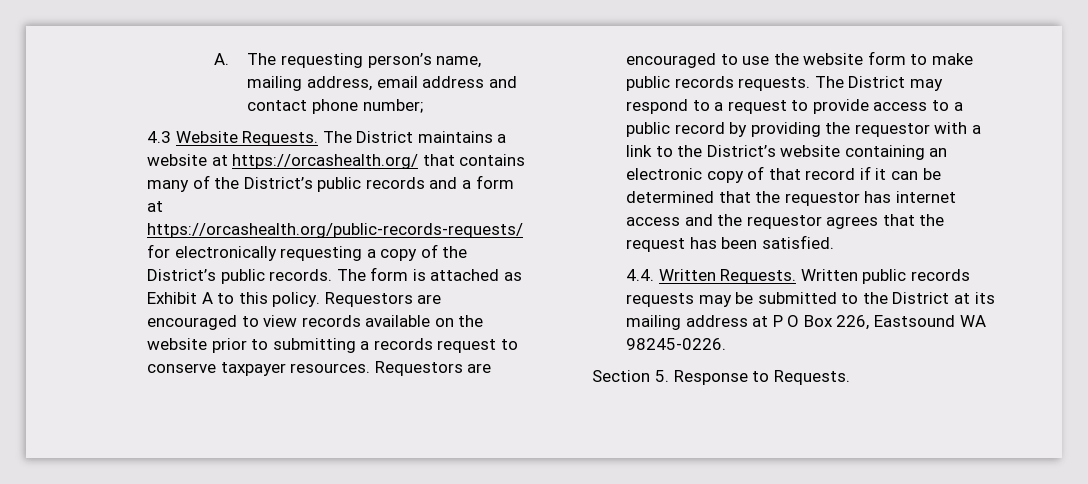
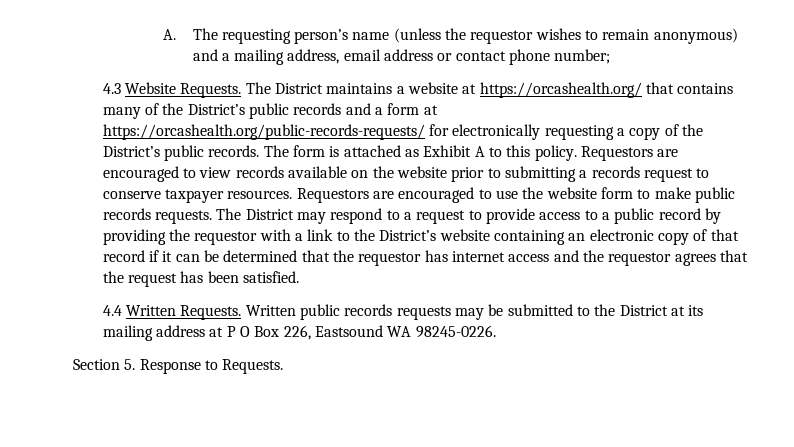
- A. The requesting person’s name, mailing address, email address and contact phone number;
+ A. The requesting person’s name (unless the requestor wishes to remain anonymous) and a mailing address, email address or contact phone number;
- 4.4. Written Requests.
+ 4.4 Written Requests.

